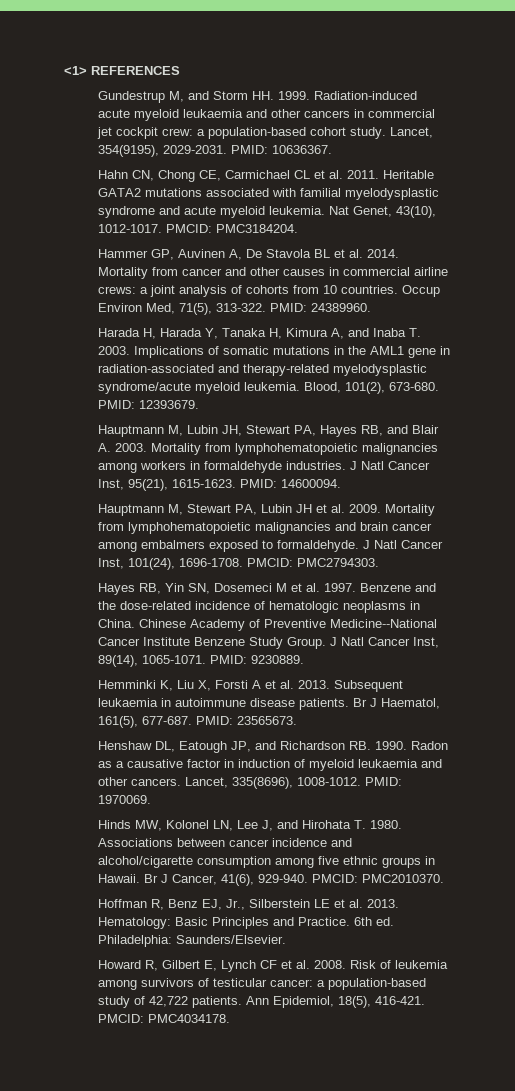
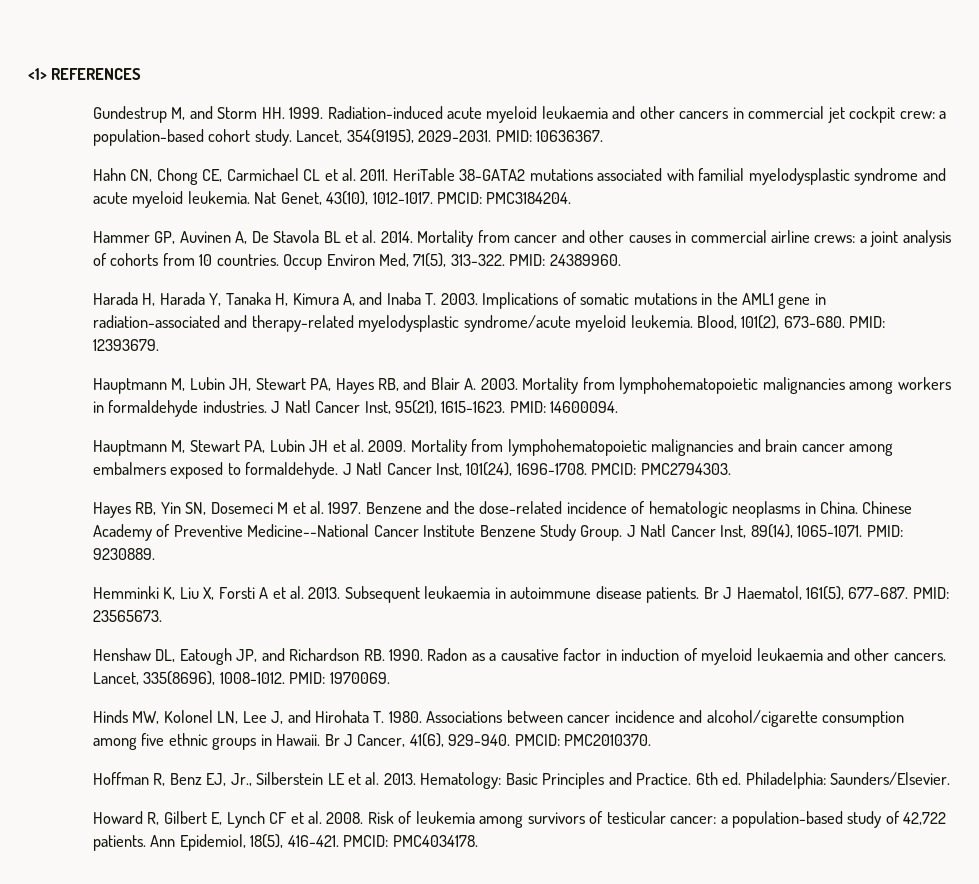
- Heritable GATA2 mutations associated with familial myelodysplastic syndrome and acute myeloid leukemia.
+ HeriTable 38-GATA2 mutations associated with familial myelodysplastic syndrome and acute myeloid leukemia.

